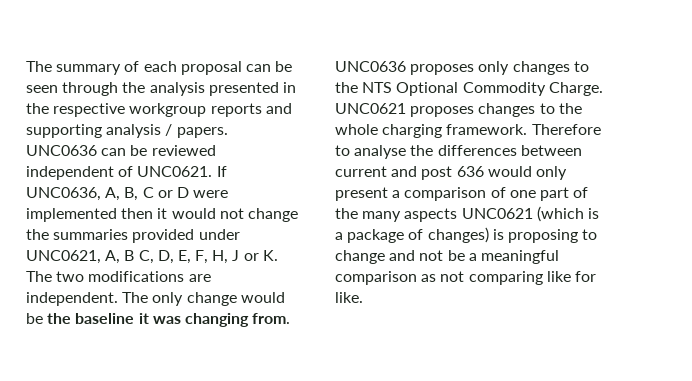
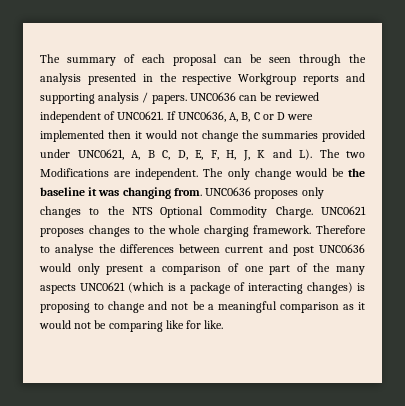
- The summary of each proposal can be seen through the analysis presented in the respective workgroup reports and supporting analysis / papers.
+ The summary of each proposal can be seen through the analysis presented in the respective Workgroup reports and supporting analysis / papers.
- If UNC0636, A, B, C or D were implemented then it would not change the summaries provided under UNC0621, A, B C, D, E, F, H, J or K. The two modifications are independent.
+ If UNC0636, A, B, C or D were implemented then it would not change the summaries provided under UNC0621, A, B C, D, E, F, H, J, K and L). The two Modifications are independent.
- Therefore to analyse the differences between current and post 636 would only present a comparison of one part of the many aspects UNC0621 (which is a package of changes) is proposing to change and not be a meaningful comparison as not comparing like for like.
+ Therefore to analyse the differences between current and post UNC0636 would only present a comparison of one part of the many aspects UNC0621 (which is a package of interacting changes) is proposing to change and not be a meaningful comparison as it would not be comparing like for like.

